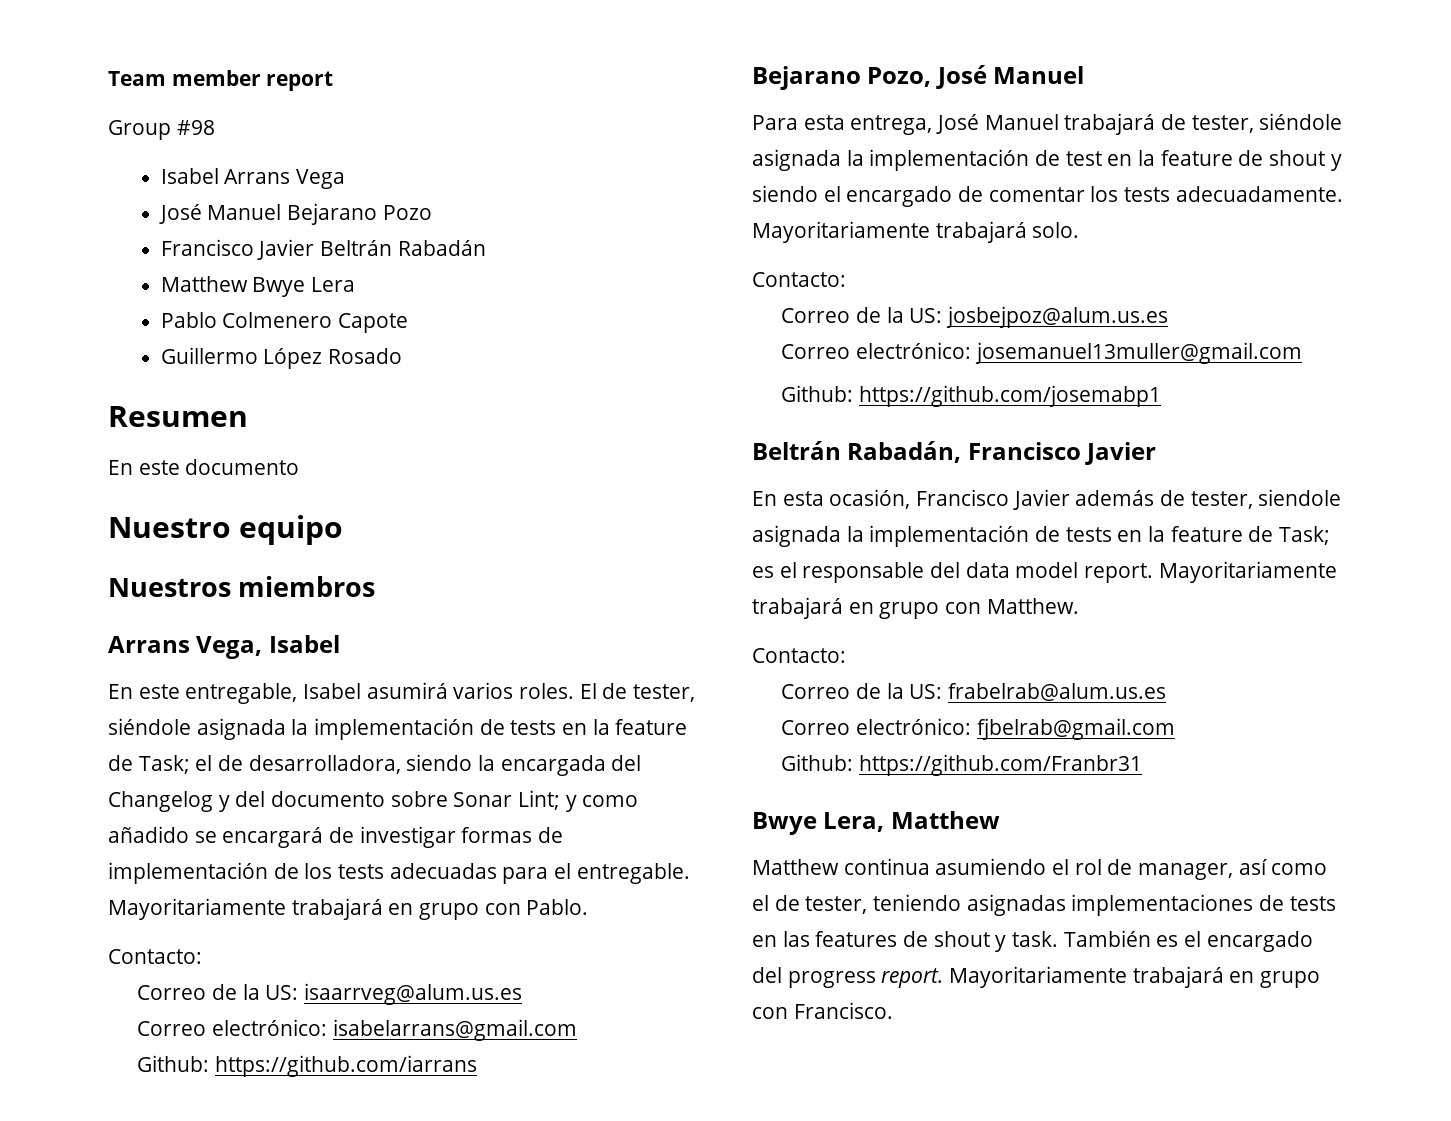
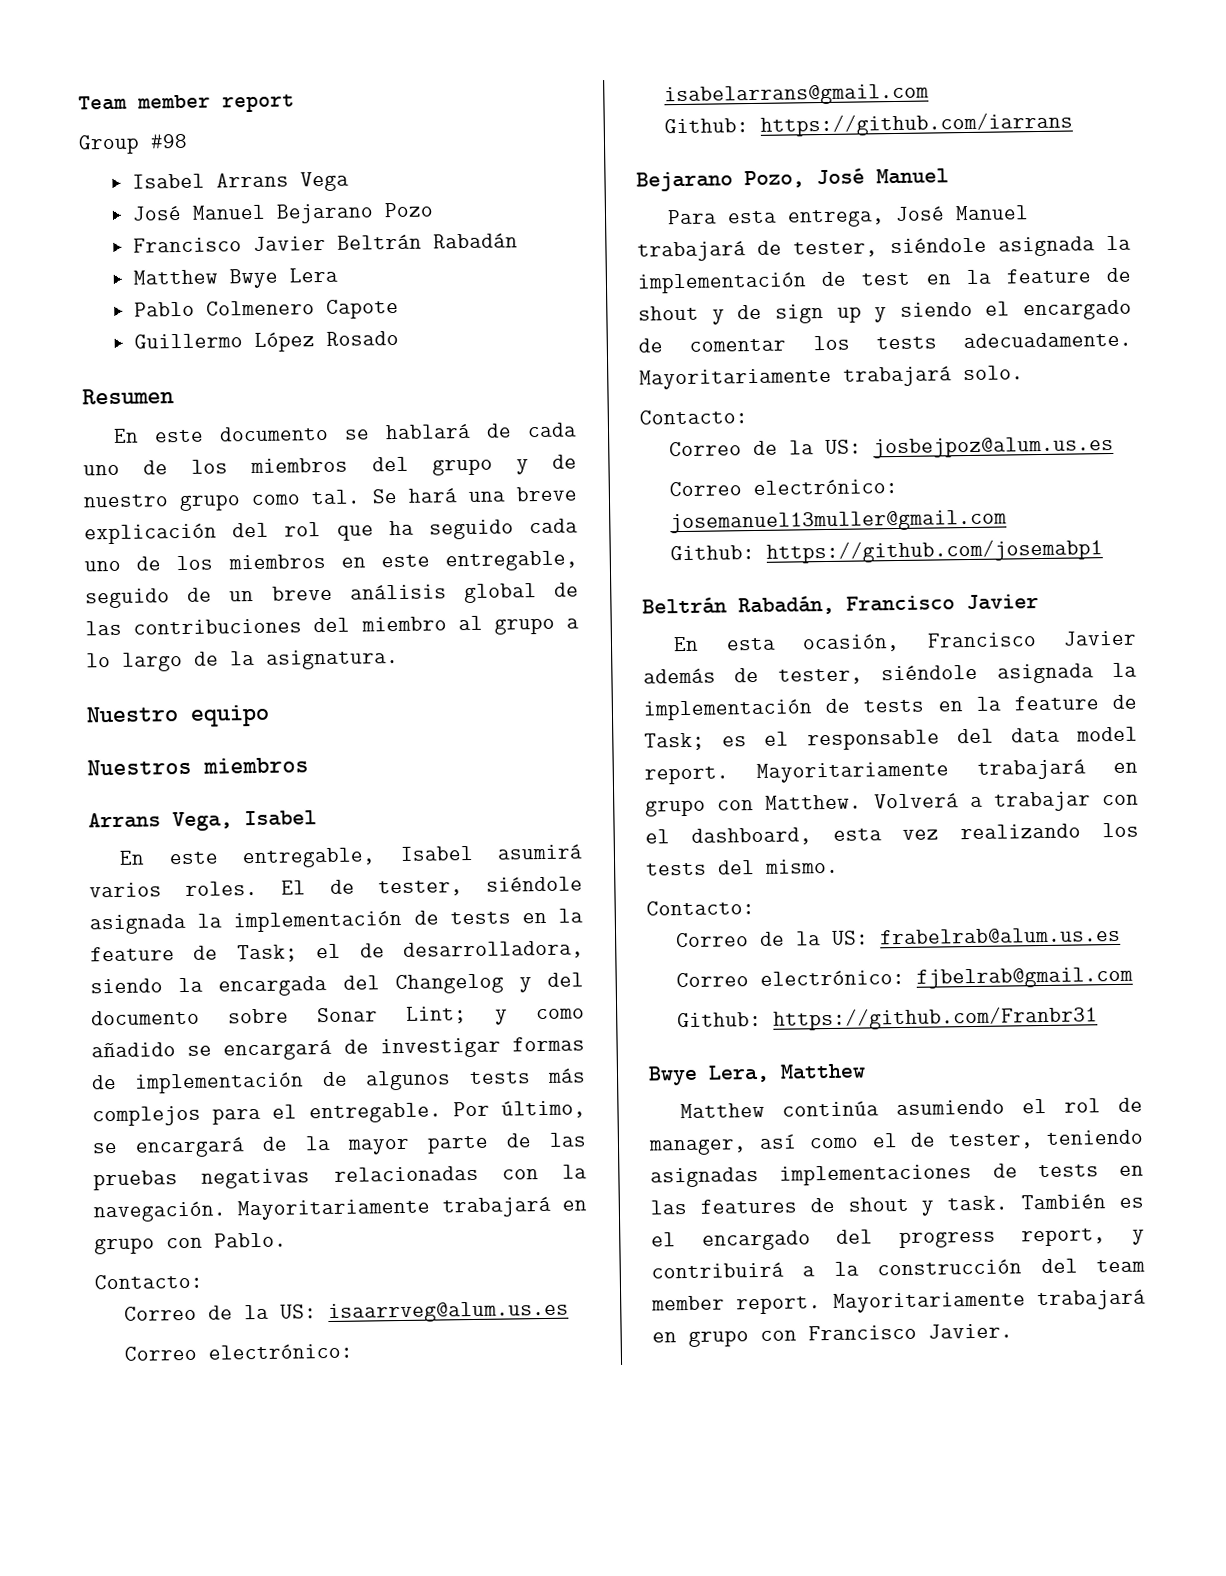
- En este documento
+ En este documento se hablará de cada uno de los miembros del grupo y de nuestro grupo como tal. Se hará una breve explicación del rol que ha seguido cada uno de los miembros en este entregable, seguido de un breve análisis global de las contribuciones del miembro al grupo a lo largo de la asignatura.
- El de tester, siéndole asignada la implementación de tests en la feature de Task; el de desarrolladora, siendo la encargada del Changelog y del documento sobre Sonar Lint; y como añadido se encargará de investigar formas de implementación de los tests adecuadas para el entregable.
+ El de tester, siéndole asignada la implementación de tests en la feature de Task; el de desarrolladora, siendo la encargada del Changelog y del documento sobre Sonar Lint; y como añadido se encargará de investigar formas de implementación de algunos tests más complejos para el entregable. Por último, se encargará de la mayor parte de las pruebas negativas relacionadas con la navegación.
- Para esta entrega, José Manuel trabajará de tester, siéndole asignada la implementación de test en la feature de shout y siendo el encargado de comentar los tests adecuadamente.
+ Para esta entrega, José Manuel trabajará de tester, siéndole asignada la implementación de test en la feature de shout y de sign up y siendo el encargado de comentar los tests adecuadamente.
- En esta ocasión, Francisco Javier además de tester, siendole asignada la implementación de tests en la feature de Task; es el responsable del data model report.
+ En esta ocasión, Francisco Javier además de tester, siéndole asignada la implementación de tests en la feature de Task; es el responsable del data model report.
+ Volverá a trabajar con el dashboard, esta vez realizando los tests del mismo.
- Matthew continua asumiendo el rol de manager, así como el de tester, teniendo asignadas implementaciones de tests en las features de shout y task.
+ Matthew continúa asumiendo el rol de manager, así como el de tester, teniendo asignadas implementaciones de tests en las features de shout y task.
- También es el encargado del progress report. Mayoritariamente trabajará en grupo con Francisco.
+ También es el encargado del progress report, y contribuirá a la construcción del team member report. Mayoritariamente trabajará en grupo con Francisco Javier.

